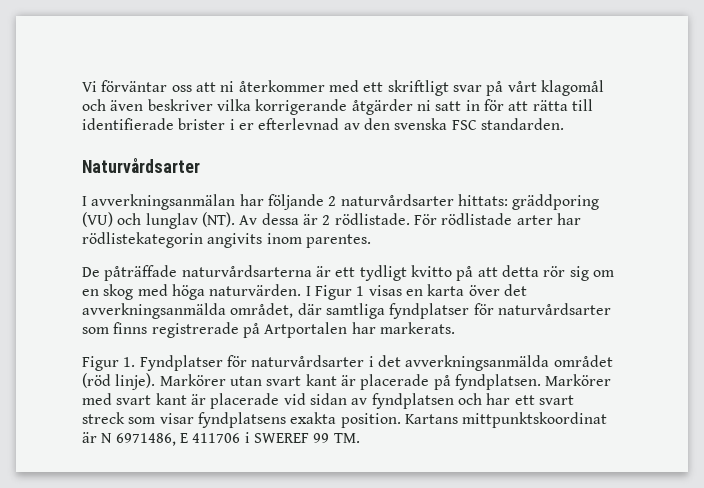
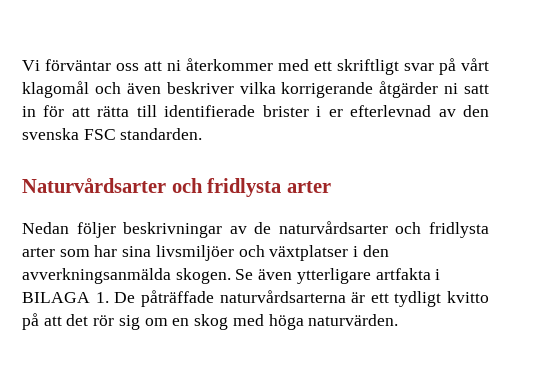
- Naturvårdsarter
- I avverkningsanmälan har följande 2 naturvårdsarter hittats: gräddporing (VU) och lunglav (NT). Av dessa är 2 rödlistade. För rödlistade arter har rödlistekategorin angivits inom parentes.
- De påträffade naturvårdsarterna är ett tydligt kvitto på att detta rör sig om en skog med höga naturvärden. I Figur 1 visas en karta över det avverkningsanmälda området, där samtliga fyndplatser för naturvårdsarter som finns registrerade på Artportalen har markerats.
- Figur 1. Fyndplatser för naturvårdsarter i det avverkningsanmälda området (röd linje). Markörer utan svart kant är placerade på fyndplatsen. Markörer med svart kant är placerade vid sidan av fyndplatsen och har ett svart streck som visar fyndplatsens exakta position. Kartans mittpunktskoordinat är N 6971486, E 411706 i SWEREF 99 TM.
+ Naturvårdsarter och fridlysta arter
+ Nedan följer beskrivningar av de naturvårdsarter och fridlysta arter som har sina livsmiljöer och växtplatser i den avverkningsanmälda skogen. Se även ytterligare artfakta i BILAGA 1. De påträffade naturvårdsarterna är ett tydligt kvitto på att det rör sig om en skog med höga naturvärden.

